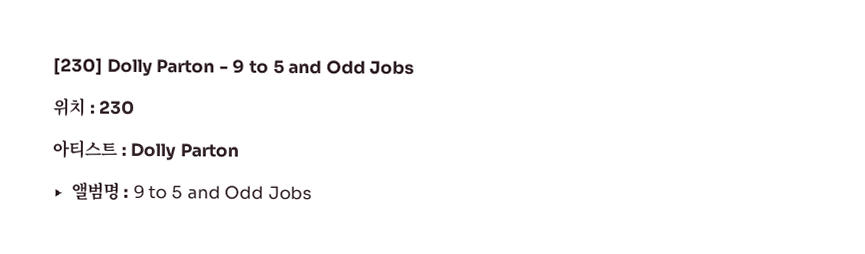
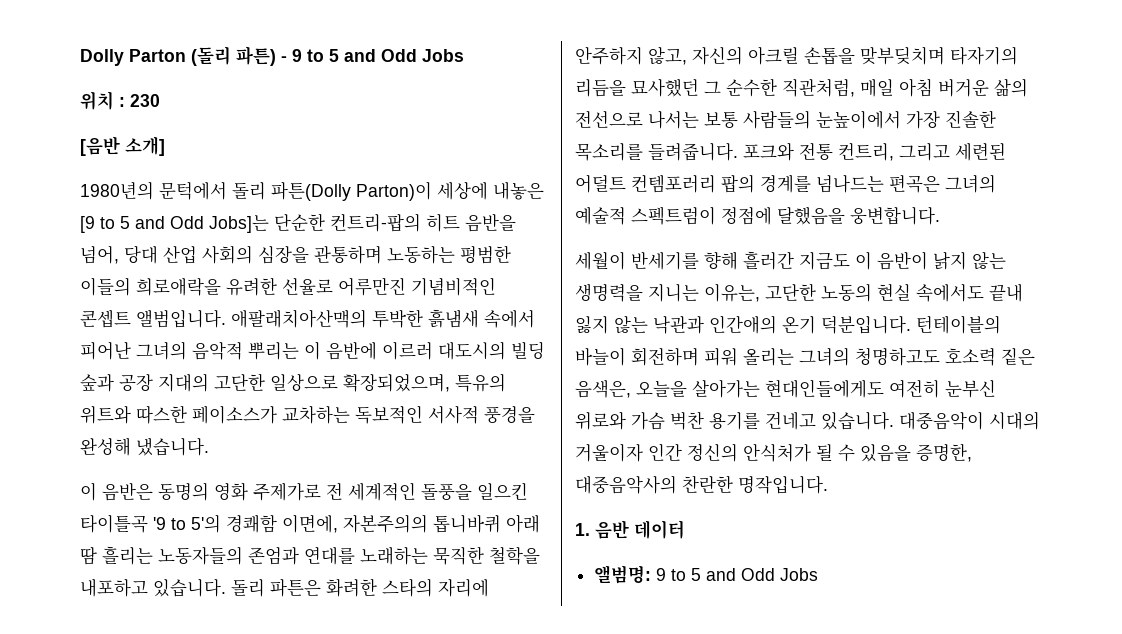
- [230] Dolly Parton - 9 to 5 and Odd Jobs
+ Dolly Parton (돌리 파튼) - 9 to 5 and Odd Jobs
- 아티스트 : Dolly Parton
- 앨범명 : 9 to 5 and Odd Jobs
+ [음반 소개]
+ 1980년의 문턱에서 돌리 파튼(Dolly Parton)이 세상에 내놓은 [9 to 5 and Odd Jobs]는 단순한 컨트리-팝의 히트 음반을 넘어, 당대 산업 사회의 심장을 관통하며 노동하는 평범한 이들의 희로애락을 유려한 선율로 어루만진 기념비적인 콘셉트 앨범입니다. 애팔래치아산맥의 투박한 흙냄새 속에서 피어난 그녀의 음악적 뿌리는 이 음반에 이르러 대도시의 빌딩 숲과 공장 지대의 고단한 일상으로 확장되었으며, 특유의 위트와 따스한 페이소스가 교차하는 독보적인 서사적 풍경을 완성해 냈습니다.
+ 이 음반은 동명의 영화 주제가로 전 세계적인 돌풍을 일으킨 타이틀곡 '9 to 5'의 경쾌함 이면에, 자본주의의 톱니바퀴 아래 땀 흘리는 노동자들의 존엄과 연대를 노래하는 묵직한 철학을 내포하고 있습니다. 돌리 파튼은 화려한 스타의 자리에 안주하지 않고, 자신의 아크릴 손톱을 맞부딪치며 타자기의 리듬을 묘사했던 그 순수한 직관처럼, 매일 아침 버거운 삶의 전선으로 나서는 보통 사람들의 눈높이에서 가장 진솔한 목소리를 들려줍니다. 포크와 전통 컨트리, 그리고 세련된 어덜트 컨템포러리 팝의 경계를 넘나드는 편곡은 그녀의 예술적 스펙트럼이 정점에 달했음을 웅변합니다.
+ 세월이 반세기를 향해 흘러간 지금도 이 음반이 낡지 않는 생명력을 지니는 이유는, 고단한 노동의 현실 속에서도 끝내 잃지 않는 낙관과 인간애의 온기 덕분입니다. 턴테이블의 바늘이 회전하며 피워 올리는 그녀의 청명하고도 호소력 짙은 음색은, 오늘을 살아가는 현대인들에게도 여전히 눈부신 위로와 가슴 벅찬 용기를 건네고 있습니다. 대중음악이 시대의 거울이자 인간 정신의 안식처가 될 수 있음을 증명한, 대중음악사의 찬란한 명작입니다.
+ 1. 음반 데이터
+ 앨범명: 9 to 5 and Odd Jobs

